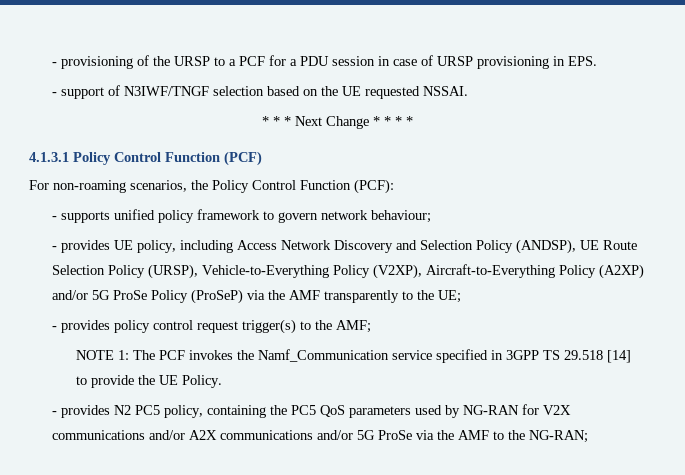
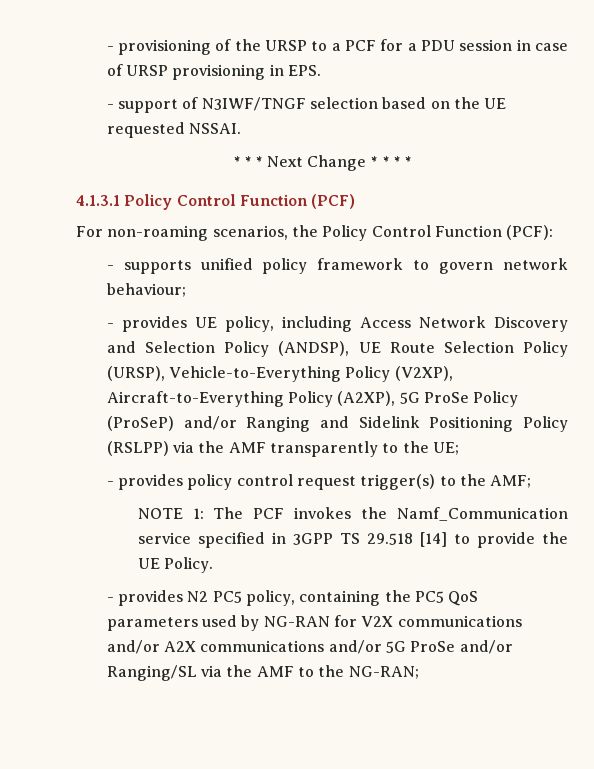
- - provides UE policy, including Access Network Discovery and Selection Policy (ANDSP), UE Route Selection Policy (URSP), Vehicle-to-Everything Policy (V2XP), Aircraft-to-Everything Policy (A2XP) and/or 5G ProSe Policy (ProSeP) via the AMF transparently to the UE;
+ - provides UE policy, including Access Network Discovery and Selection Policy (ANDSP), UE Route Selection Policy (URSP), Vehicle-to-Everything Policy (V2XP), Aircraft-to-Everything Policy (A2XP), 5G ProSe Policy (ProSeP) and/or Ranging and Sidelink Positioning Policy (RSLPP) via the AMF transparently to the UE;
- - provides N2 PC5 policy, containing the PC5 QoS parameters used by NG-RAN for V2X communications and/or A2X communications and/or 5G ProSe via the AMF to the NG-RAN;
+ - provides N2 PC5 policy, containing the PC5 QoS parameters used by NG-RAN for V2X communications and/or A2X communications and/or 5G ProSe and/or Ranging/SL via the AMF to the NG-RAN;

